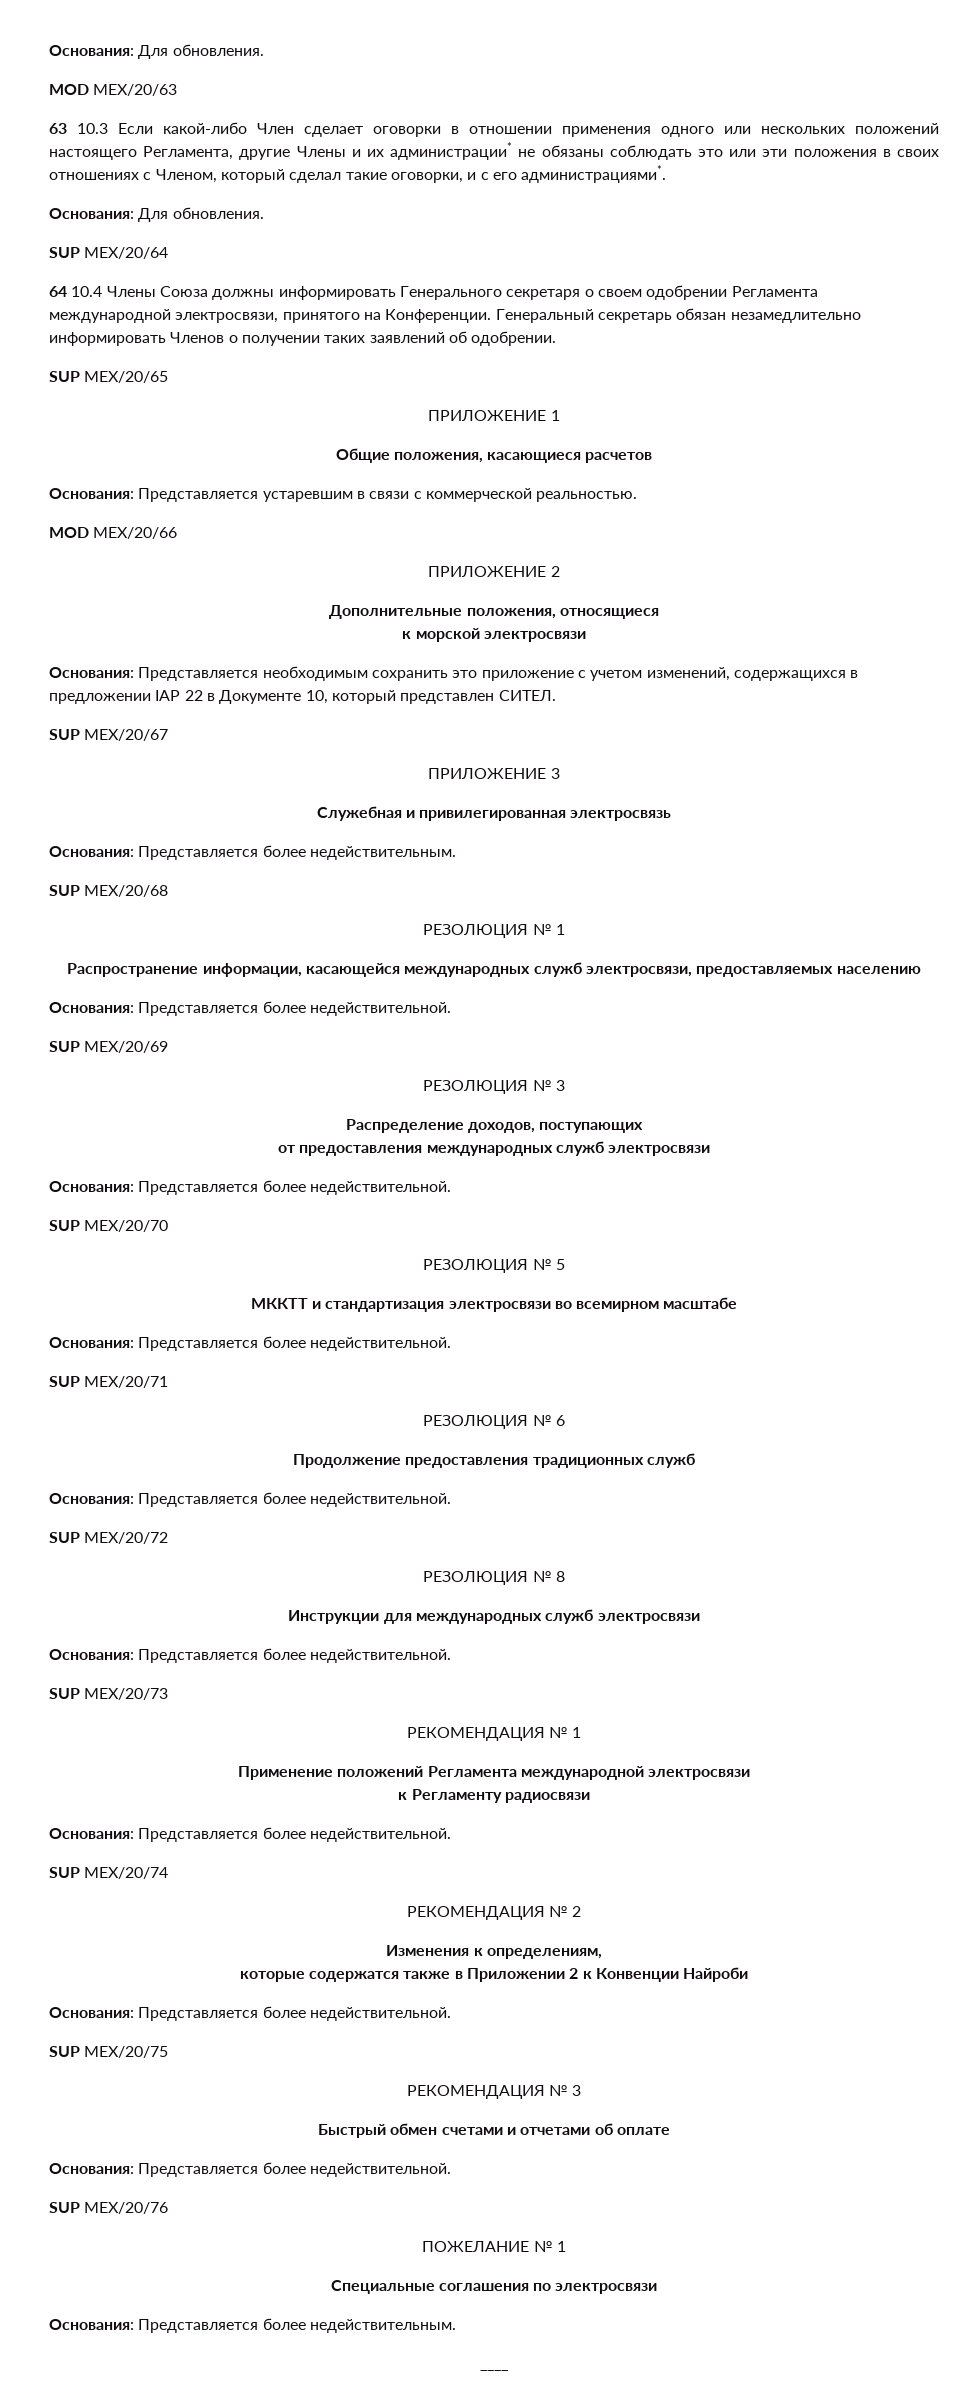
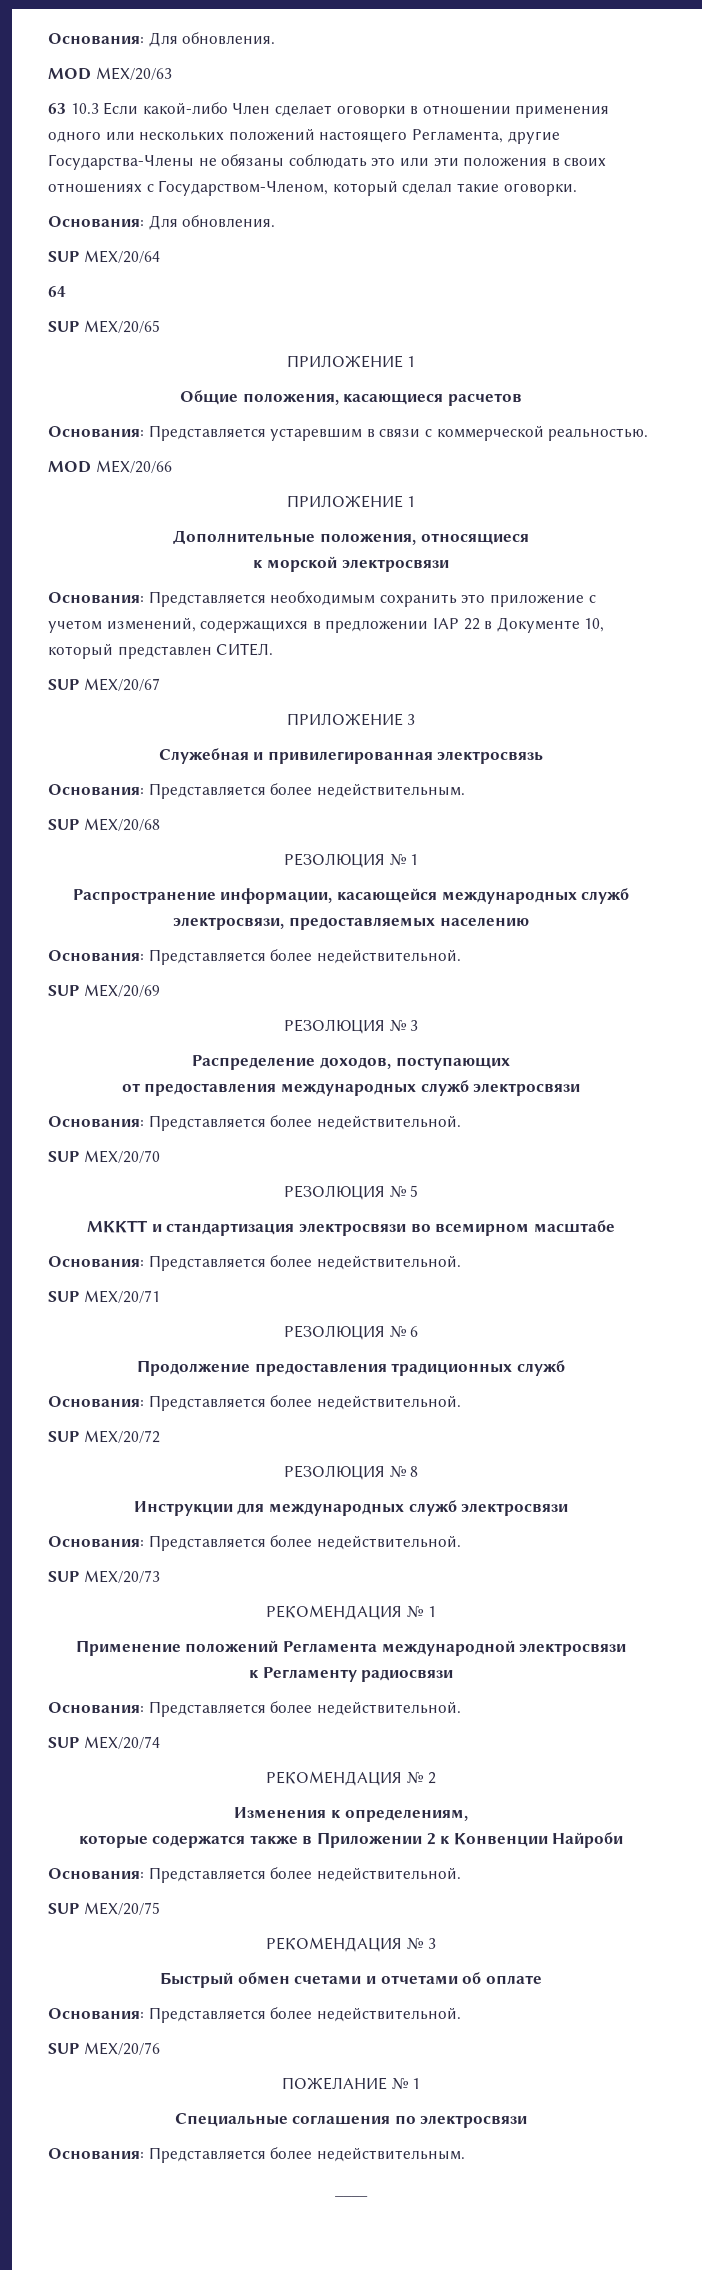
- 63 10.3 Если какой-либо Член сделает оговорки в отношении применения одного или нескольких положений настоящего Регламента, другие Члены и их администрации* не обязаны соблюдать это или эти положения в своих отношениях с Членом, который сделал такие оговорки, и с его администрациями*.
+ 63 10.3 Если какой-либо Член сделает оговорки в отношении применения одного или нескольких положений настоящего Регламента, другие Государства-Члены не обязаны соблюдать это или эти положения в своих отношениях с Государством-Членом, который сделал такие оговорки.
- 64 10.4 Члены Союза должны информировать Генерального секретаря о своем одобрении Регламента международной электросвязи, принятого на Конференции. Генеральный секретарь обязан незамедлительно информировать Членов о получении таких заявлений об одобрении.
+ 64
  MOD MEX/20/66
- ПРИЛОЖЕНИЕ 2
+ ПРИЛОЖЕНИЕ 1

